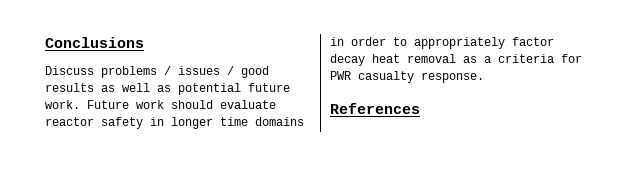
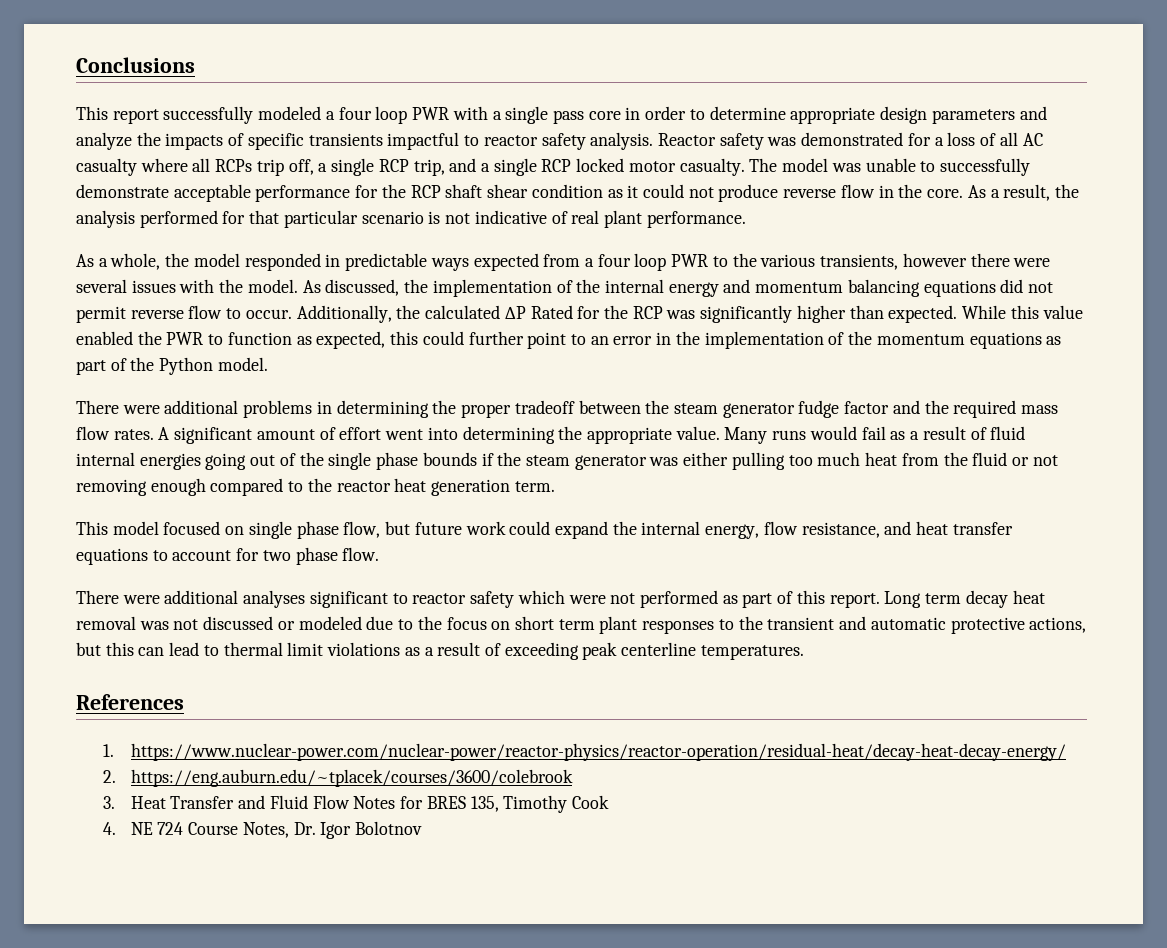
- Discuss problems / issues / good results as well as potential future work. Future work should evaluate reactor safety in longer time domains in order to appropriately factor decay heat removal as a criteria for PWR casualty response.
+ This report successfully modeled a four loop PWR with a single pass core in order to determine appropriate design parameters and analyze the impacts of specific transients impactful to reactor safety analysis. Reactor safety was demonstrated for a loss of all AC casualty where all RCPs trip off, a single RCP trip, and a single RCP locked motor casualty. The model was unable to successfully demonstrate acceptable performance for the RCP shaft shear condition as it could not produce reverse flow in the core. As a result, the analysis performed for that particular scenario is not indicative of real plant performance.
+ As a whole, the model responded in predictable ways expected from a four loop PWR to the various transients, however there were several issues with the model. As discussed, the implementation of the internal energy and momentum balancing equations did not permit reverse flow to occur. Additionally, the calculated ∆P Rated for the RCP was significantly higher than expected. While this value enabled the PWR to function as expected, this could further point to an error in the implementation of the momentum equations as part of the Python model.
+ There were additional problems in determining the proper tradeoff between the steam generator fudge factor and the required mass flow rates. A significant amount of effort went into determining the appropriate value. Many runs would fail as a result of fluid internal energies going out of the single phase bounds if the steam generator was either pulling too much heat from the fluid or not removing enough compared to the reactor heat generation term.
+ This model focused on single phase flow, but future work could expand the internal energy, flow resistance, and heat transfer equations to account for two phase flow.
+ There were additional analyses significant to reactor safety which were not performed as part of this report. Long term decay heat removal was not discussed or modeled due to the focus on short term plant responses to the transient and automatic protective actions, but this can lead to thermal limit violations as a result of exceeding peak centerline temperatures.
  References
+ 1. https://www.nuclear-power.com/nuclear-power/reactor-physics/reactor-operation/residual-heat/decay-heat-decay-energy/
+ 2. https://eng.auburn.edu/~tplacek/courses/3600/colebrook
+ 3. Heat Transfer and Fluid Flow Notes for BRES 135, Timothy Cook
+ 4. NE 724 Course Notes, Dr. Igor Bolotnov

